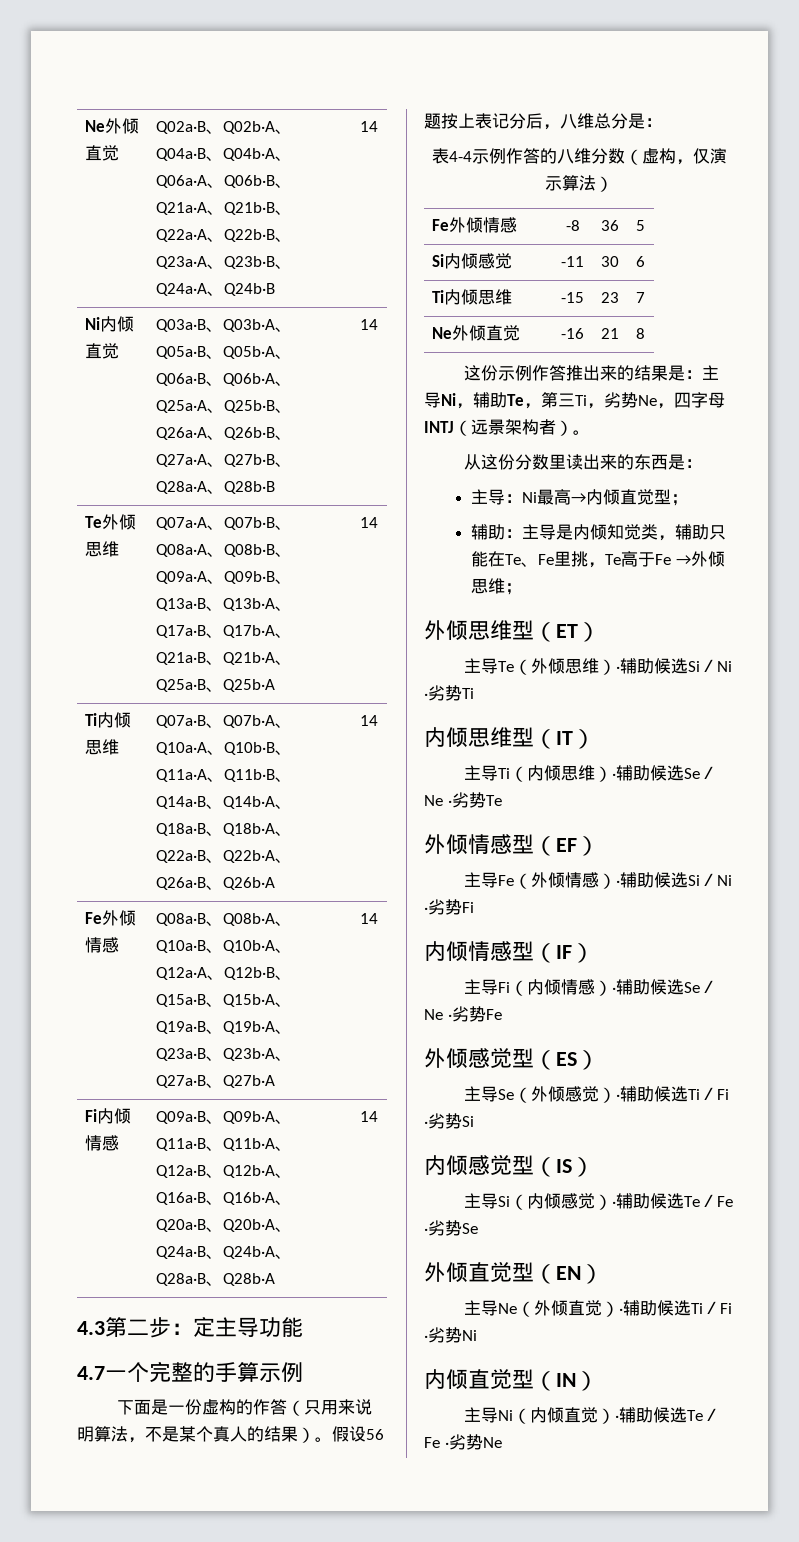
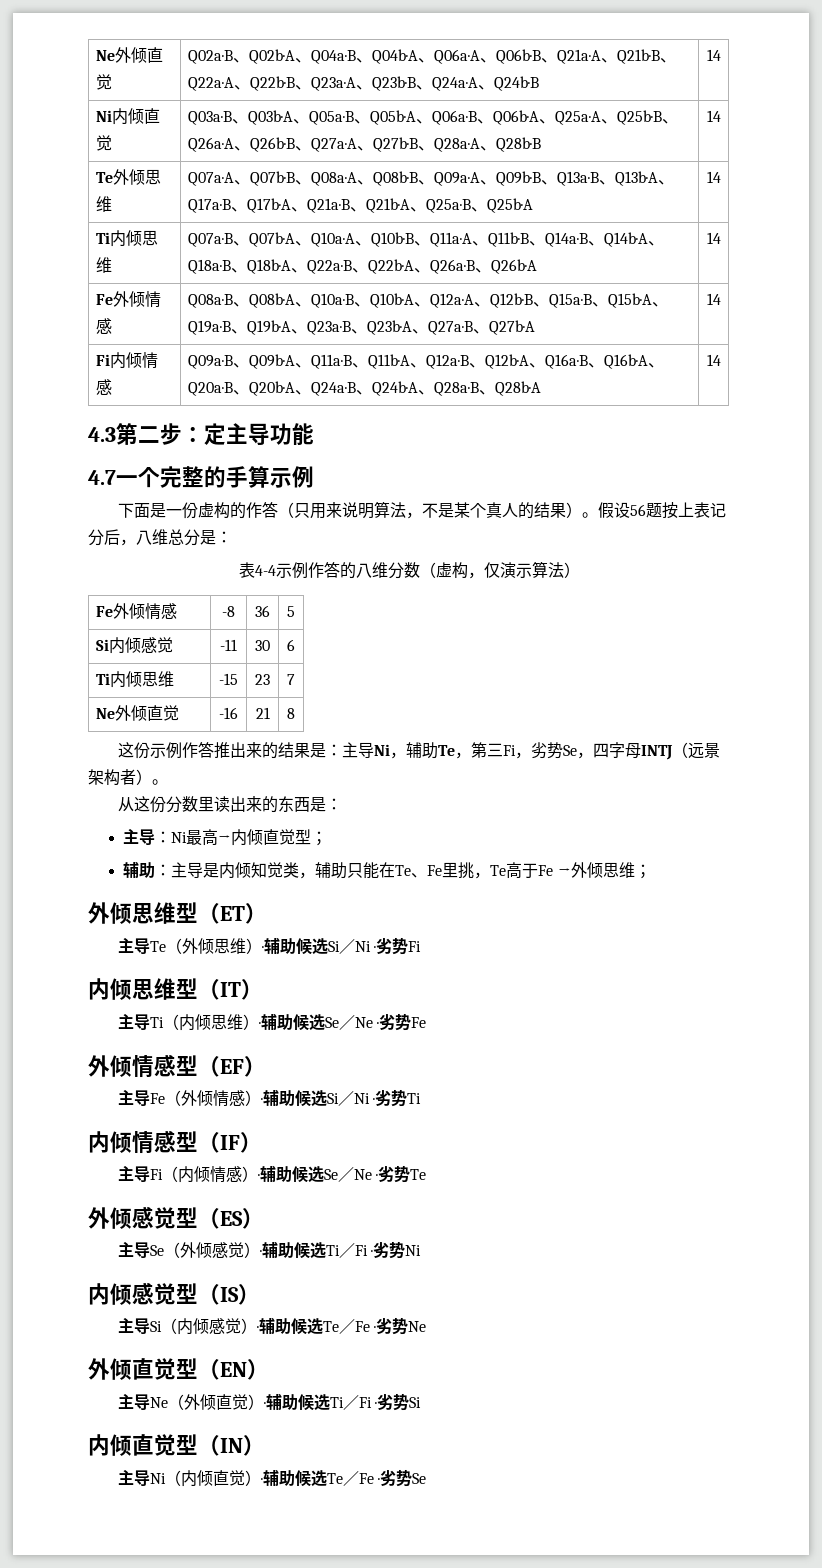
- 这份示例作答推出来的结果是：主导Ni，辅助Te，第三Ti，劣势Ne，四字母INTJ（远景架构者）。
+ 这份示例作答推出来的结果是：主导Ni，辅助Te，第三Fi，劣势Se，四字母INTJ（远景架构者）。
- 主导Te（外倾思维）·辅助候选Si／Ni ·劣势Ti
+ 主导Te（外倾思维）·辅助候选Si／Ni ·劣势Fi
- 主导Ti（内倾思维）·辅助候选Se／Ne ·劣势Te
+ 主导Ti（内倾思维）·辅助候选Se／Ne ·劣势Fe
- 主导Fe（外倾情感）·辅助候选Si／Ni ·劣势Fi
+ 主导Fe（外倾情感）·辅助候选Si／Ni ·劣势Ti
- 主导Fi（内倾情感）·辅助候选Se／Ne ·劣势Fe
+ 主导Fi（内倾情感）·辅助候选Se／Ne ·劣势Te
- 主导Se（外倾感觉）·辅助候选Ti／Fi ·劣势Si
+ 主导Se（外倾感觉）·辅助候选Ti／Fi ·劣势Ni
- 主导Si（内倾感觉）·辅助候选Te／Fe ·劣势Se
+ 主导Si（内倾感觉）·辅助候选Te／Fe ·劣势Ne
- 主导Ne（外倾直觉）·辅助候选Ti／Fi ·劣势Ni
+ 主导Ne（外倾直觉）·辅助候选Ti／Fi ·劣势Si
- 主导Ni（内倾直觉）·辅助候选Te／Fe ·劣势Ne
+ 主导Ni（内倾直觉）·辅助候选Te／Fe ·劣势Se

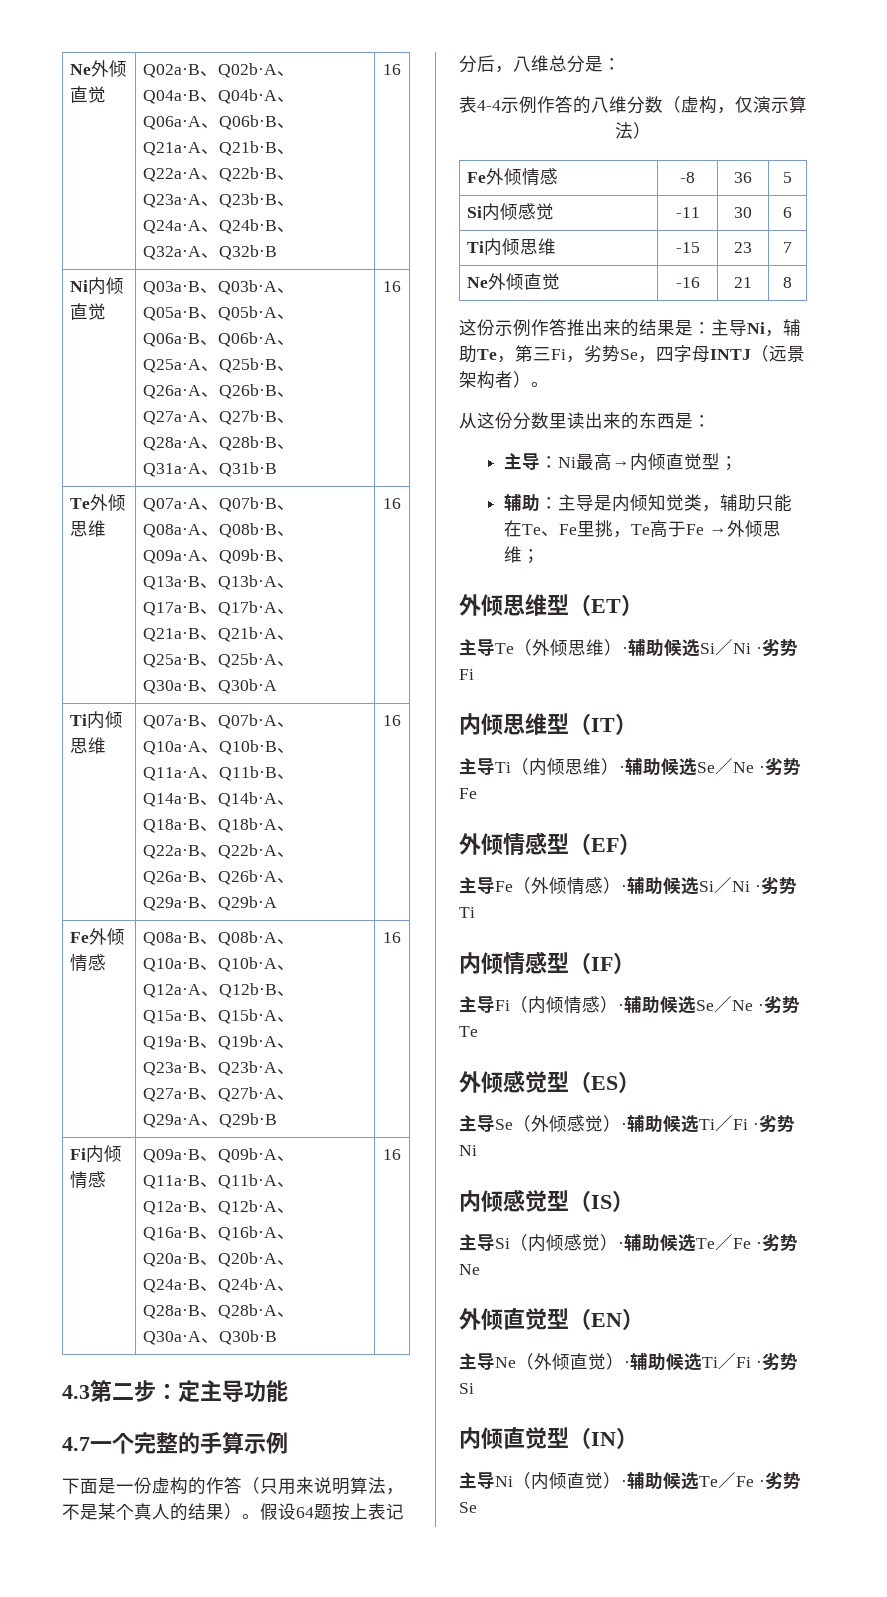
- Ne外倾直觉 | Q02a·B、Q02b·A、Q04a·B、Q04b·A、Q06a·A、Q06b·B、Q21a·A、Q21b·B、Q22a·A、Q22b·B、Q23a·A、Q23b·B、Q24a·A、Q24b·B | 14
+ Ne外倾直觉 | Q02a·B、Q02b·A、Q04a·B、Q04b·A、Q06a·A、Q06b·B、Q21a·A、Q21b·B、Q22a·A、Q22b·B、Q23a·A、Q23b·B、Q24a·A、Q24b·B、Q32a·A、Q32b·B | 16
- Ni内倾直觉 | Q03a·B、Q03b·A、Q05a·B、Q05b·A、Q06a·B、Q06b·A、Q25a·A、Q25b·B、Q26a·A、Q26b·B、Q27a·A、Q27b·B、Q28a·A、Q28b·B | 14
+ Ni内倾直觉 | Q03a·B、Q03b·A、Q05a·B、Q05b·A、Q06a·B、Q06b·A、Q25a·A、Q25b·B、Q26a·A、Q26b·B、Q27a·A、Q27b·B、Q28a·A、Q28b·B、Q31a·A、Q31b·B | 16
- Te外倾思维 | Q07a·A、Q07b·B、Q08a·A、Q08b·B、Q09a·A、Q09b·B、Q13a·B、Q13b·A、Q17a·B、Q17b·A、Q21a·B、Q21b·A、Q25a·B、Q25b·A | 14
+ Te外倾思维 | Q07a·A、Q07b·B、Q08a·A、Q08b·B、Q09a·A、Q09b·B、Q13a·B、Q13b·A、Q17a·B、Q17b·A、Q21a·B、Q21b·A、Q25a·B、Q25b·A、Q30a·B、Q30b·A | 16
- Ti内倾思维 | Q07a·B、Q07b·A、Q10a·A、Q10b·B、Q11a·A、Q11b·B、Q14a·B、Q14b·A、Q18a·B、Q18b·A、Q22a·B、Q22b·A、Q26a·B、Q26b·A | 14
+ Ti内倾思维 | Q07a·B、Q07b·A、Q10a·A、Q10b·B、Q11a·A、Q11b·B、Q14a·B、Q14b·A、Q18a·B、Q18b·A、Q22a·B、Q22b·A、Q26a·B、Q26b·A、Q29a·B、Q29b·A | 16
- Fe外倾情感 | Q08a·B、Q08b·A、Q10a·B、Q10b·A、Q12a·A、Q12b·B、Q15a·B、Q15b·A、Q19a·B、Q19b·A、Q23a·B、Q23b·A、Q27a·B、Q27b·A | 14
+ Fe外倾情感 | Q08a·B、Q08b·A、Q10a·B、Q10b·A、Q12a·A、Q12b·B、Q15a·B、Q15b·A、Q19a·B、Q19b·A、Q23a·B、Q23b·A、Q27a·B、Q27b·A、Q29a·A、Q29b·B | 16
- Fi内倾情感 | Q09a·B、Q09b·A、Q11a·B、Q11b·A、Q12a·B、Q12b·A、Q16a·B、Q16b·A、Q20a·B、Q20b·A、Q24a·B、Q24b·A、Q28a·B、Q28b·A | 14
+ Fi内倾情感 | Q09a·B、Q09b·A、Q11a·B、Q11b·A、Q12a·B、Q12b·A、Q16a·B、Q16b·A、Q20a·B、Q20b·A、Q24a·B、Q24b·A、Q28a·B、Q28b·A、Q30a·A、Q30b·B | 16
- 假设56题按上表记分后，八维总分是：
+ 假设64题按上表记分后，八维总分是：

